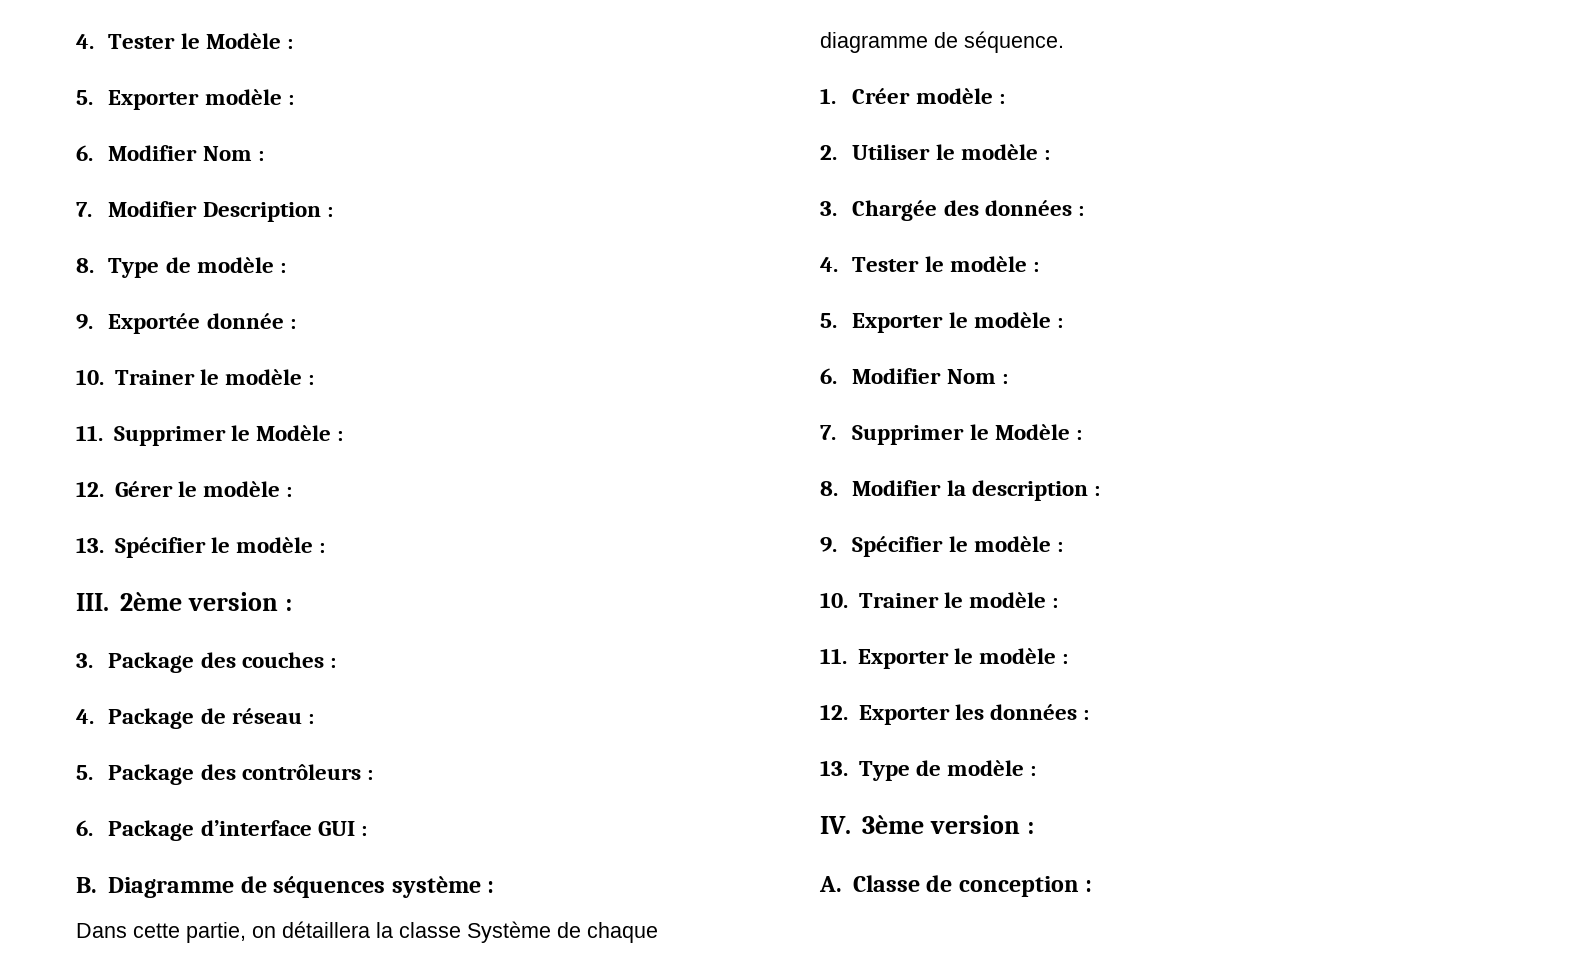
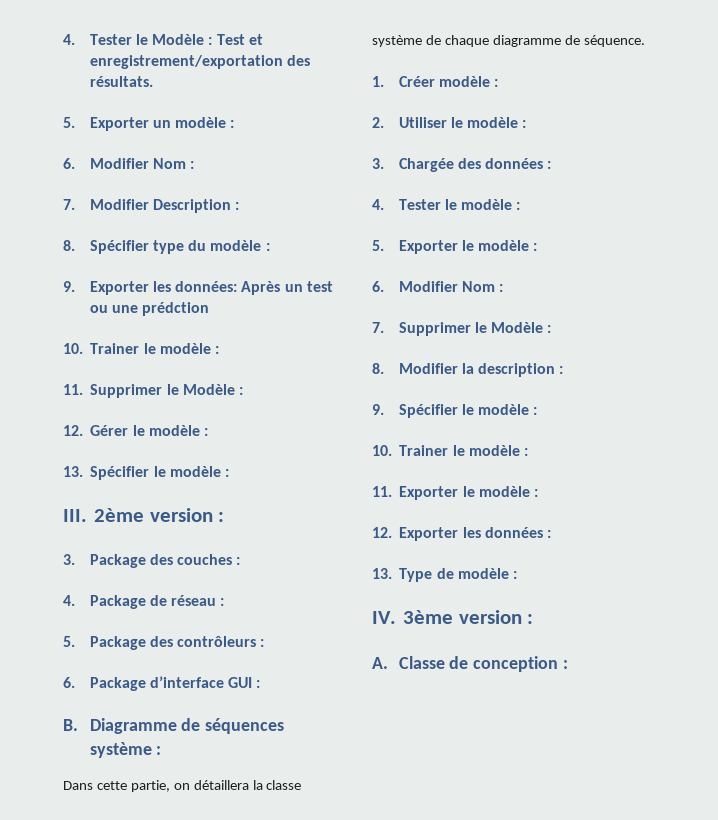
- 4. Tester le Modèle :
- 5. Exporter modèle :
+ 4. Tester le Modèle : Test et enregistrement/exportation des résultats.
+ 5. Exporter un modèle :
- 8. Type de modèle :
+ 8. Spécifier type du modèle :
- 9. Exportée donnée :
+ 9. Exporter les données: Après un test ou une prédction
- Dans cette partie, on détaillera la classe Système de chaque diagramme de séquence.
+ Dans cette partie, on détaillera la classe système de chaque diagramme de séquence.

